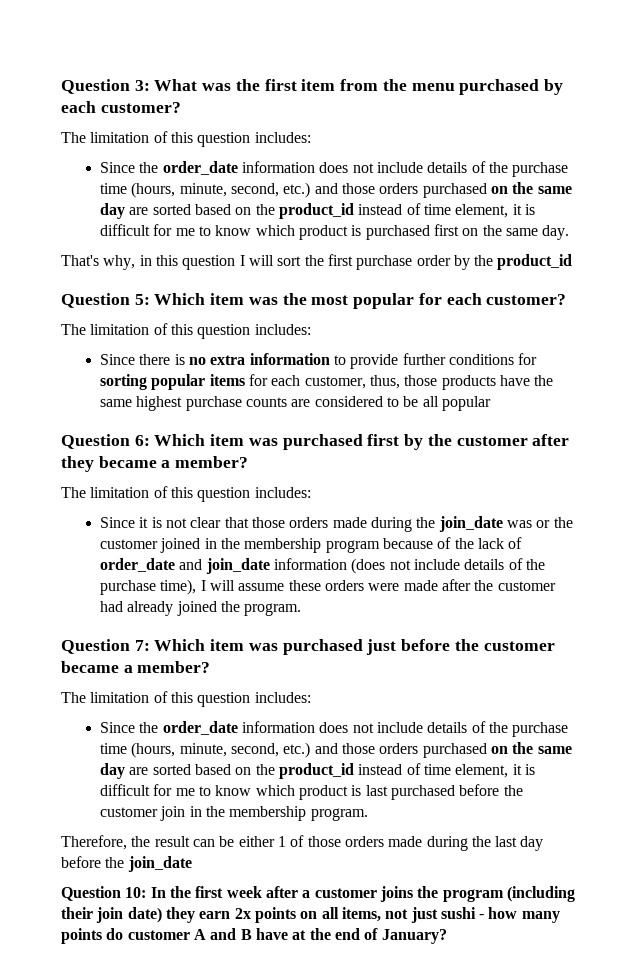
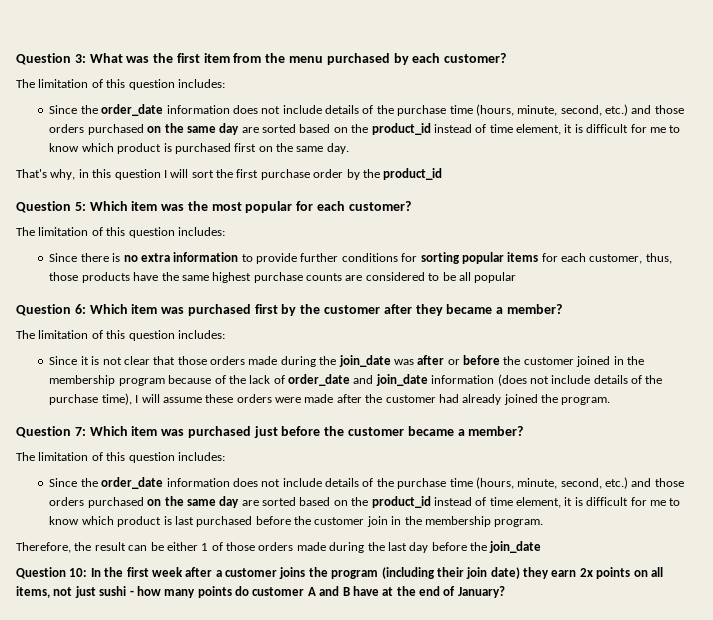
- Since it is not clear that those orders made during the join_date was or the customer joined in the membership program because of the lack of order_date and join_date information (does not include details of the purchase time), I will assume these orders were made after the customer had already joined the program.
+ Since it is not clear that those orders made during the join_date was after or before the customer joined in the membership program because of the lack of order_date and join_date information (does not include details of the purchase time), I will assume these orders were made after the customer had already joined the program.

